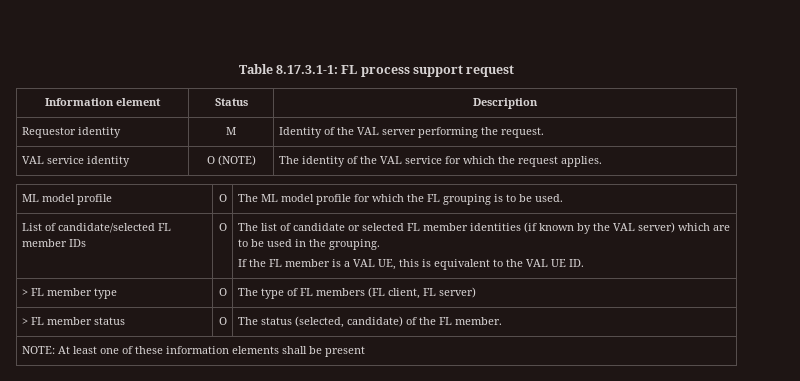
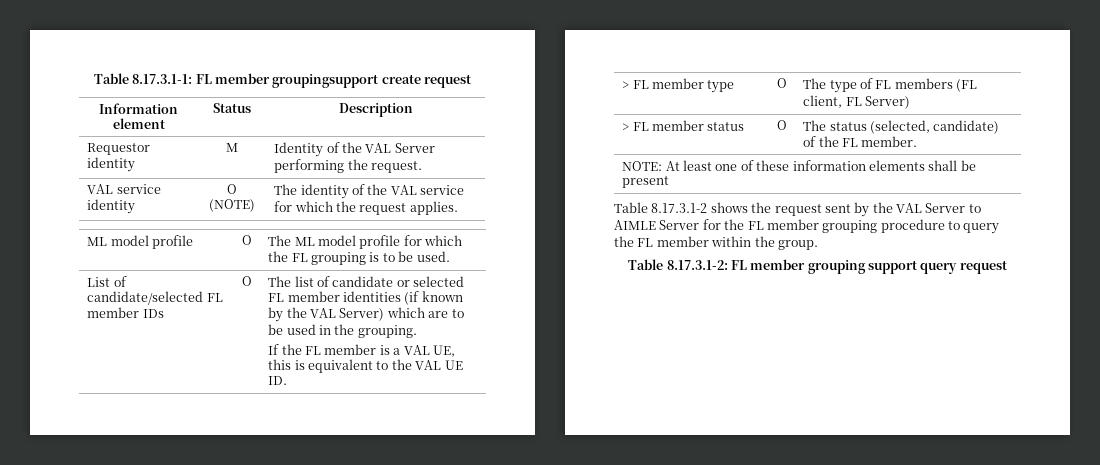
- Table 8.17.3.1-1: FL process support request
+ Table 8.17.3.1-1: FL member groupingsupport create request
- Requestor identity | M | Identity of the VAL server performing the request.
+ Requestor identity | M | Identity of the VAL Server performing the request.
- The list of candidate or selected FL member identities (if known by the VAL server) which are to be used in the grouping.
+ The list of candidate or selected FL member identities (if known by the VAL Server) which are to be used in the grouping.
- > FL member type | O | The type of FL members (FL client, FL server)
+ > FL member type | O | The type of FL members (FL client, FL Server)
+ Table 8.17.3.1-2 shows the request sent by the VAL Server to AIMLE Server for the FL member grouping procedure to query the FL member within the group.
+ Table 8.17.3.1-2: FL member grouping support query request

